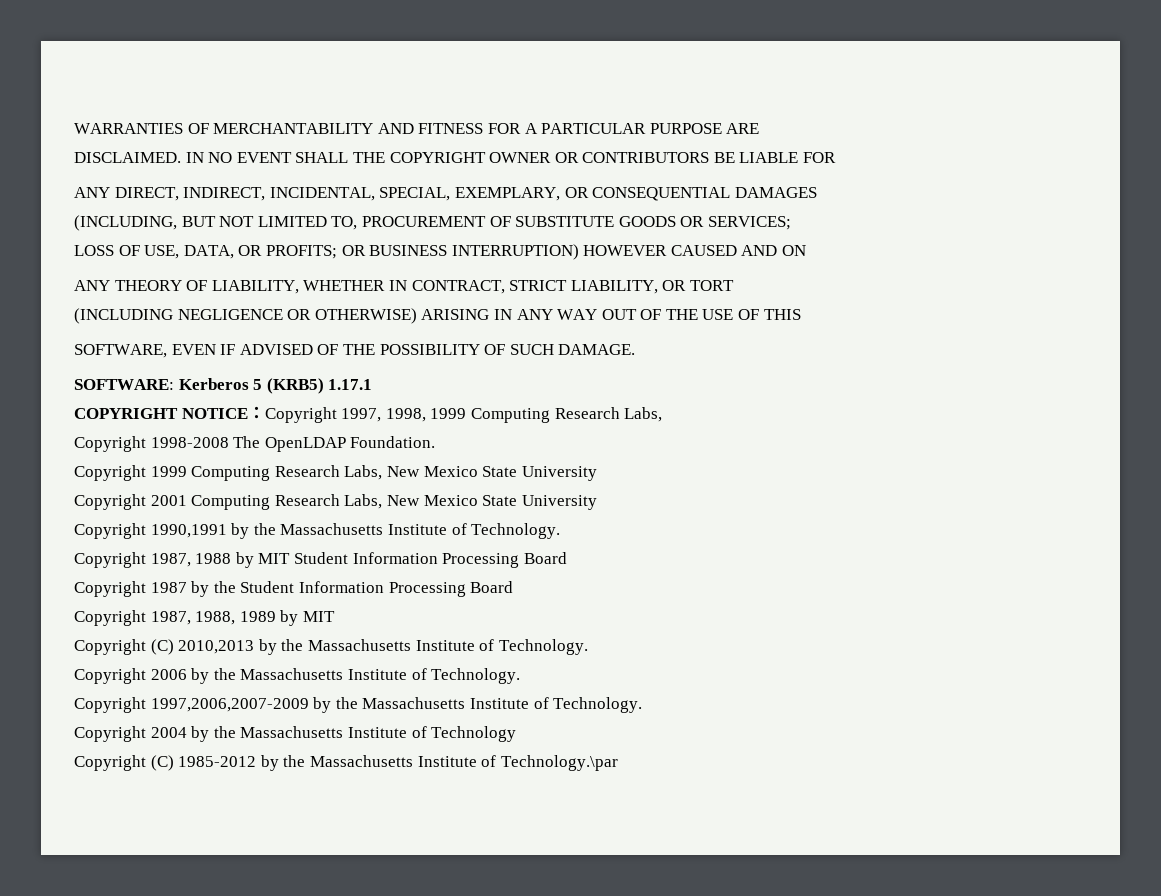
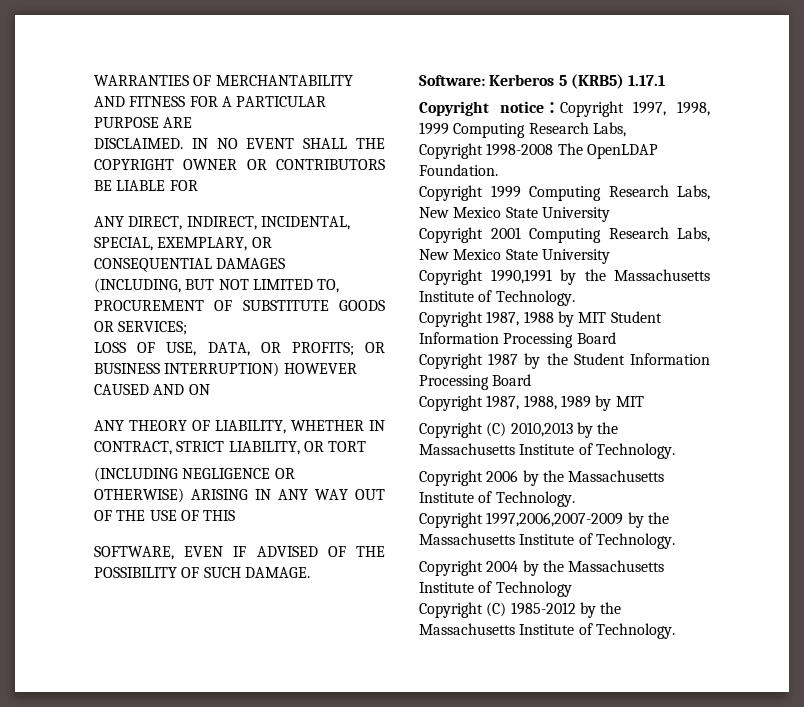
- SOFTWARE: Kerberos 5 (KRB5) 1.17.1
+ Software: Kerberos 5 (KRB5) 1.17.1
- COPYRIGHT NOTICE：Copyright 1997, 1998, 1999 Computing Research Labs,
+ Copyright notice：Copyright 1997, 1998, 1999 Computing Research Labs,
- Copyright (C) 1985-2012 by the Massachusetts Institute of Technology.\par
+ Copyright (C) 1985-2012 by the Massachusetts Institute of Technology.

